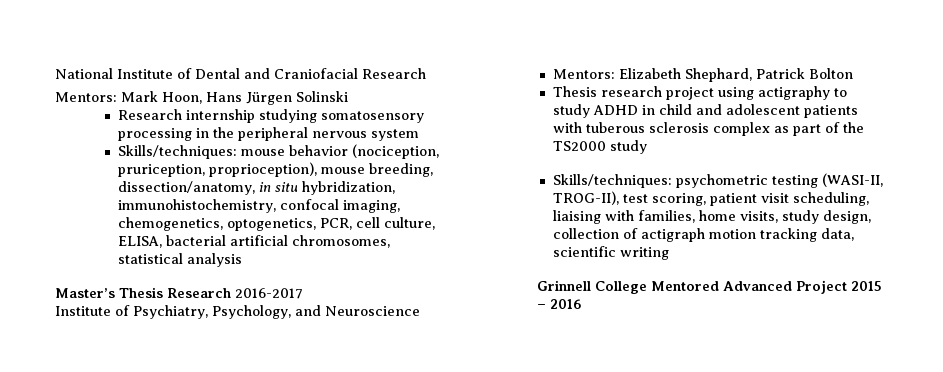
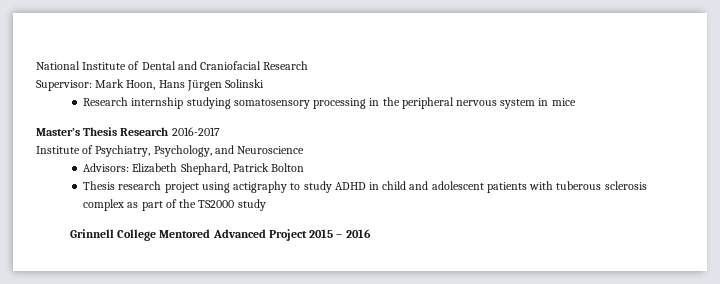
- Mentors: Mark Hoon, Hans Jürgen Solinski
+ Supervisor: Mark Hoon, Hans Jürgen Solinski
- Research internship studying somatosensory processing in the peripheral nervous system
- Skills/techniques: mouse behavior (nociception, pruriception, proprioception), mouse breeding, dissection/anatomy, in situ hybridization, immunohistochemistry, confocal imaging, chemogenetics, optogenetics, PCR, cell culture, ELISA, bacterial artificial chromosomes, statistical analysis
+ Research internship studying somatosensory processing in the peripheral nervous system in mice
- Mentors: Elizabeth Shephard, Patrick Bolton
+ Advisors: Elizabeth Shephard, Patrick Bolton
- Skills/techniques: psychometric testing (WASI-II, TROG-II), test scoring, patient visit scheduling, liaising with families, home visits, study design, collection of actigraph motion tracking data, scientific writing

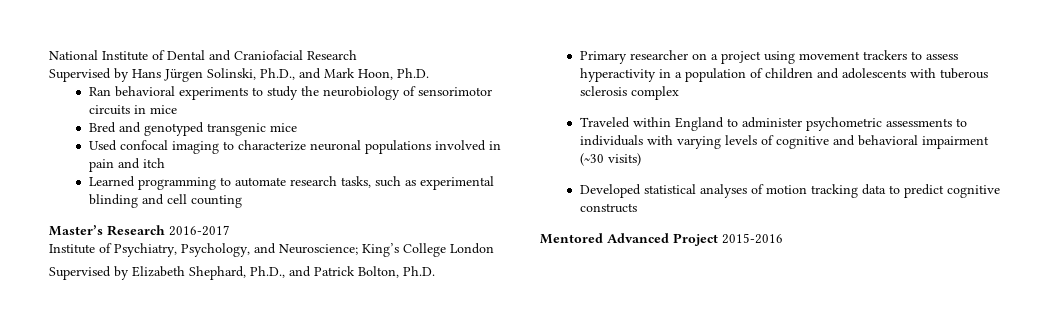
- Supervisor: Mark Hoon, Hans Jürgen Solinski
- Research internship studying somatosensory processing in the peripheral nervous system in mice
+ Supervised by Hans Jürgen Solinski, Ph.D., and Mark Hoon, Ph.D.
+ Ran behavioral experiments to study the neurobiology of sensorimotor circuits in mice
+ Bred and genotyped transgenic mice
+ Used confocal imaging to characterize neuronal populations involved in pain and itch
+ Learned programming to automate research tasks, such as experimental blinding and cell counting
- Master’s Thesis Research 2016-2017
+ Master’s Research 2016-2017
- Institute of Psychiatry, Psychology, and Neuroscience
- Advisors: Elizabeth Shephard, Patrick Bolton
- Thesis research project using actigraphy to study ADHD in child and adolescent patients with tuberous sclerosis complex as part of the TS2000 study
- Grinnell College Mentored Advanced Project 2015 – 2016
+ Institute of Psychiatry, Psychology, and Neuroscience; King’s College London
+ Supervised by Elizabeth Shephard, Ph.D., and Patrick Bolton, Ph.D.
+ Primary researcher on a project using movement trackers to assess hyperactivity in a population of children and adolescents with tuberous sclerosis complex
+ Traveled within England to administer psychometric assessments to individuals with varying levels of cognitive and behavioral impairment (~30 visits)
+ Developed statistical analyses of motion tracking data to predict cognitive constructs
+ Mentored Advanced Project 2015-2016

